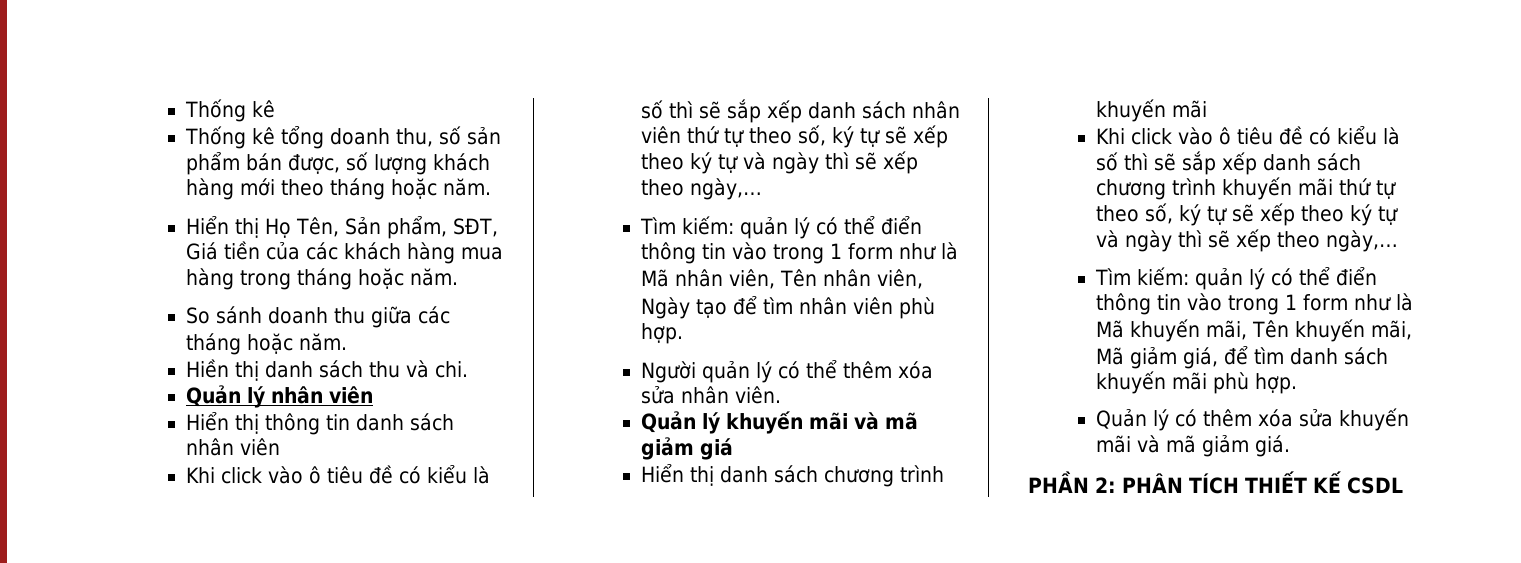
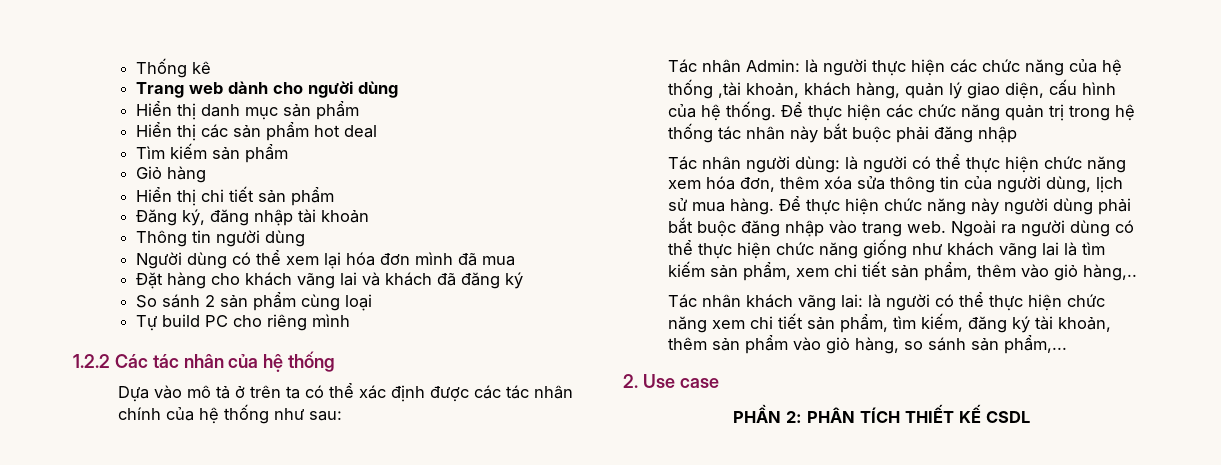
- Thống kê tổng doanh thu, số sản phẩm bán được, số lượng khách hàng mới theo tháng hoặc năm.
- Hiển thị Họ Tên, Sản phẩm, SĐT, Giá tiền của các khách hàng mua hàng trong tháng hoặc năm.
- So sánh doanh thu giữa các tháng hoặc năm.
- Hiền thị danh sách thu và chi.
- Quản lý nhân viên
- Hiển thị thông tin danh sách nhân viên
- Khi click vào ô tiêu đề có kiểu là số thì sẽ sắp xếp danh sách nhân viên thứ tự theo số, ký tự sẽ xếp theo ký tự và ngày thì sẽ xếp theo ngày,…
- Tìm kiếm: quản lý có thể điển thông tin vào trong 1 form như là Mã nhân viên, Tên nhân viên, Ngày tạo để tìm nhân viên phù hợp.
- Người quản lý có thể thêm xóa sửa nhân viên.
- Quản lý khuyến mãi và mã giảm giá
- Hiển thị danh sách chương trình khuyến mãi
- Khi click vào ô tiêu đề có kiểu là số thì sẽ sắp xếp danh sách chương trình khuyến mãi thứ tự theo số, ký tự sẽ xếp theo ký tự và ngày thì sẽ xếp theo ngày,…
- Tìm kiếm: quản lý có thể điển thông tin vào trong 1 form như là Mã khuyến mãi, Tên khuyến mãi, Mã giảm giá, để tìm danh sách khuyến mãi phù hợp.
- Quản lý có thêm xóa sửa khuyến mãi và mã giảm giá.
+ Trang web dành cho người dùng
+ Hiển thị danh mục sản phẩm
+ Hiển thị các sản phẩm hot deal
+ Tìm kiếm sản phẩm
+ Giỏ hàng
+ Hiển thị chi tiết sản phẩm
+ Đăng ký, đăng nhập tài khoản
+ Thông tin người dùng
+ Người dùng có thể xem lại hóa đơn mình đã mua
+ Đặt hàng cho khách vãng lai và khách đã đăng ký
+ So sánh 2 sản phẩm cùng loại
+ Tự build PC cho riêng mình
+ 1.2.2 Các tác nhân của hệ thống
+ Dựa vào mô tả ở trên ta có thể xác định được các tác nhân chính của hệ thống như sau:
+ Tác nhân Admin: là người thực hiện các chức năng của hệ thống ,tài khoản, khách hàng, quản lý giao diện, cấu hình của hệ thống. Để thực hiện các chức năng quản trị trong hệ thống tác nhân này bắt buộc phải đăng nhập
+ Tác nhân người dùng: là người có thể thực hiện chức năng xem hóa đơn, thêm xóa sửa thông tin của người dùng, lịch sử mua hàng. Để thực hiện chức năng này người dùng phải bắt buộc đăng nhập vào trang web. Ngoài ra người dùng có thể thực hiện chức năng giống như khách vãng lai là tìm kiếm sản phẩm, xem chi tiết sản phẩm, thêm vào giỏ hàng,..
+ Tác nhân khách vãng lai: là người có thể thực hiện chức năng xem chi tiết sản phẩm, tìm kiếm, đăng ký tài khoản, thêm sản phẩm vào giỏ hàng, so sánh sản phẩm,...
+ 2. Use case

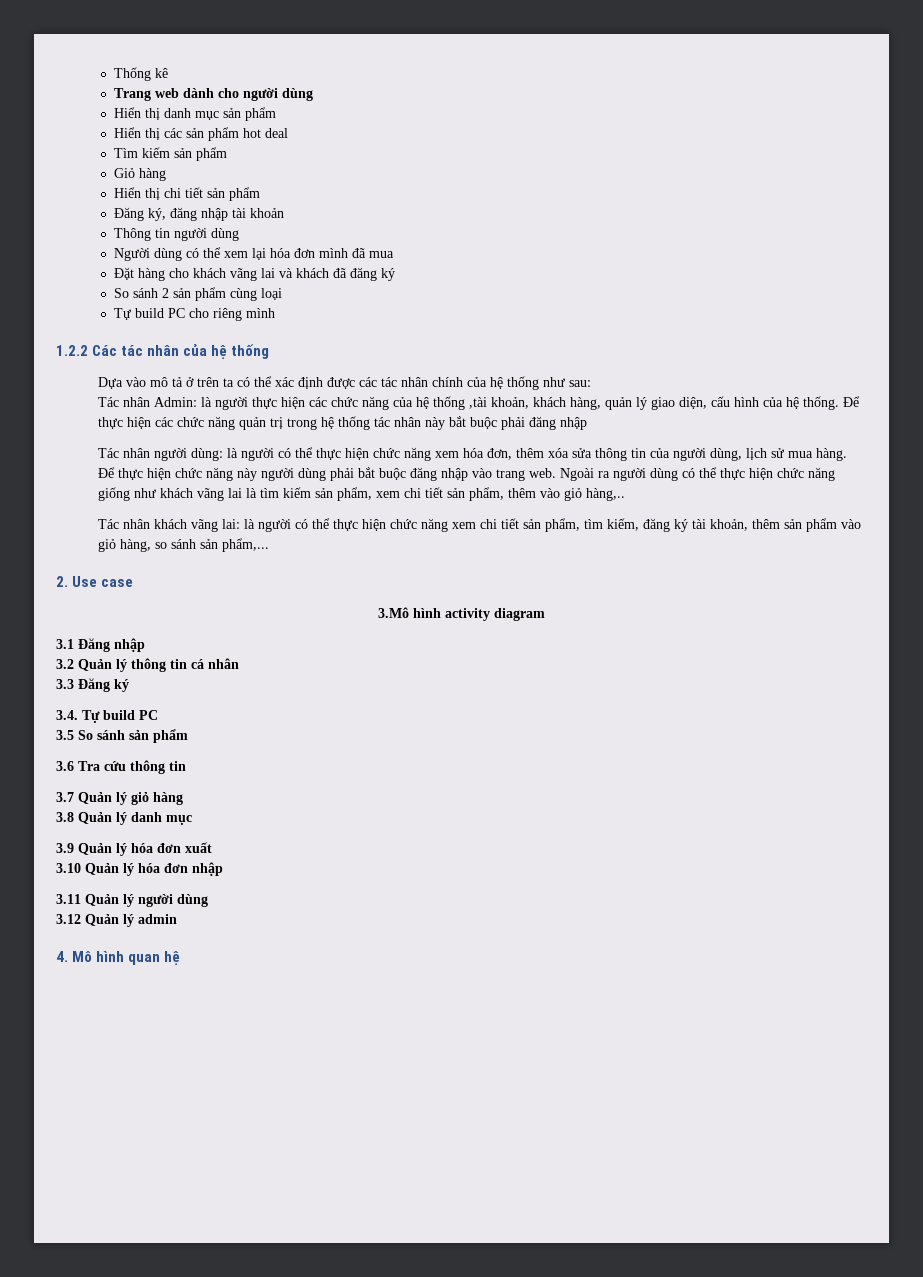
- PHẦN 2: PHÂN TÍCH THIẾT KẾ CSDL
+ 3.Mô hình activity diagram
+ 3.1 Đăng nhập
+ 3.2 Quản lý thông tin cá nhân
+ 3.3 Đăng ký
+ 3.4. Tự build PC
+ 3.5 So sánh sản phẩm
+ 3.6 Tra cứu thông tin
+ 3.7 Quản lý giỏ hàng
+ 3.8 Quản lý danh mục
+ 3.9 Quản lý hóa đơn xuất
+ 3.10 Quản lý hóa đơn nhập
+ 3.11 Quản lý người dùng
+ 3.12 Quản lý admin
+ 4. Mô hình quan hệ

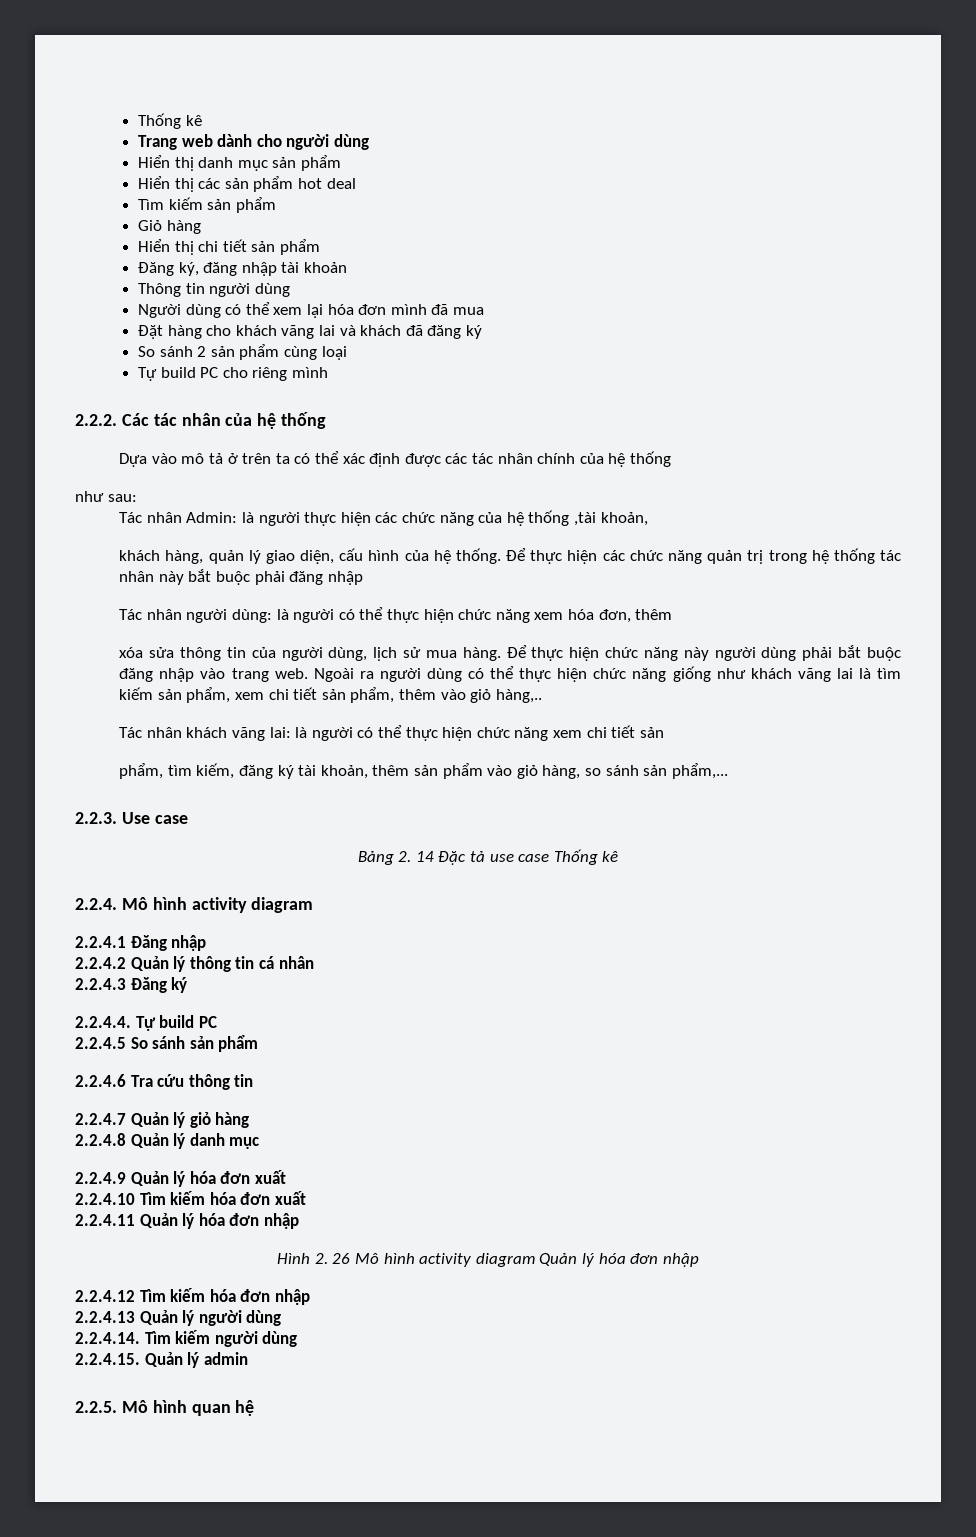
- 1.2.2 Các tác nhân của hệ thống
+ 2.2.2. Các tác nhân của hệ thống
- Dựa vào mô tả ở trên ta có thể xác định được các tác nhân chính của hệ thống như sau:
+ Dựa vào mô tả ở trên ta có thể xác định được các tác nhân chính của hệ thống
+ như sau:
- Tác nhân Admin: là người thực hiện các chức năng của hệ thống ,tài khoản, khách hàng, quản lý giao diện, cấu hình của hệ thống.
+ Tác nhân Admin: là người thực hiện các chức năng của hệ thống ,tài khoản,
+ khách hàng, quản lý giao diện, cấu hình của hệ thống.
- Tác nhân người dùng: là người có thể thực hiện chức năng xem hóa đơn, thêm xóa sửa thông tin của người dùng, lịch sử mua hàng.
+ Tác nhân người dùng: là người có thể thực hiện chức năng xem hóa đơn, thêm
+ xóa sửa thông tin của người dùng, lịch sử mua hàng.
- Tác nhân khách vãng lai: là người có thể thực hiện chức năng xem chi tiết sản phẩm, tìm kiếm, đăng ký tài khoản, thêm sản phẩm vào giỏ hàng, so sánh sản phẩm,...
+ Tác nhân khách vãng lai: là người có thể thực hiện chức năng xem chi tiết sản
+ phẩm, tìm kiếm, đăng ký tài khoản, thêm sản phẩm vào giỏ hàng, so sánh sản phẩm,...
- 2. Use case
+ 2.2.3. Use case
- 3.Mô hình activity diagram
+ Bảng 2. 14 Đặc tả use case Thống kê
+ 2.2.4. Mô hình activity diagram
- 3.1 Đăng nhập
+ 2.2.4.1 Đăng nhập
- 3.2 Quản lý thông tin cá nhân
+ 2.2.4.2 Quản lý thông tin cá nhân
- 3.3 Đăng ký
+ 2.2.4.3 Đăng ký
- 3.4. Tự build PC
+ 2.2.4.4. Tự build PC
- 3.5 So sánh sản phẩm
+ 2.2.4.5 So sánh sản phẩm
- 3.6 Tra cứu thông tin
+ 2.2.4.6 Tra cứu thông tin
- 3.7 Quản lý giỏ hàng
+ 2.2.4.7 Quản lý giỏ hàng
- 3.8 Quản lý danh mục
+ 2.2.4.8 Quản lý danh mục
- 3.9 Quản lý hóa đơn xuất
+ 2.2.4.9 Quản lý hóa đơn xuất
- 3.10 Quản lý hóa đơn nhập
- 3.11 Quản lý người dùng
- 3.12 Quản lý admin
+ 2.2.4.10 Tìm kiếm hóa đơn xuất
+ 2.2.4.11 Quản lý hóa đơn nhập
+ Hình 2. 26 Mô hình activity diagram Quản lý hóa đơn nhập
+ 2.2.4.12 Tìm kiếm hóa đơn nhập
+ 2.2.4.13 Quản lý người dùng
+ 2.2.4.14. Tìm kiếm người dùng
+ 2.2.4.15. Quản lý admin
- 4. Mô hình quan hệ
+ 2.2.5. Mô hình quan hệ

